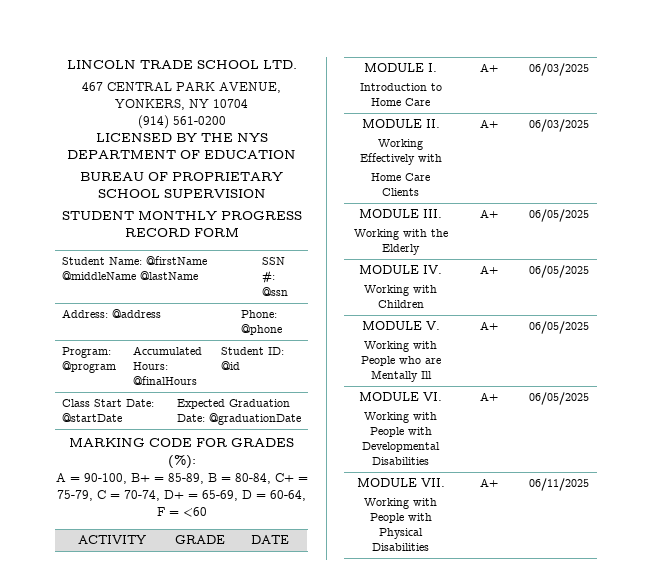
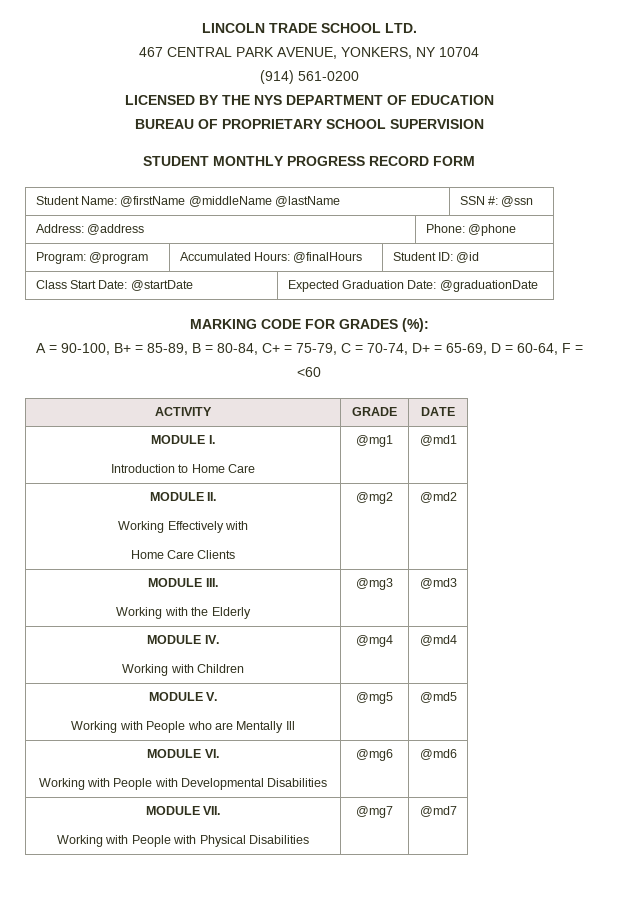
  MODULE I.
- Introduction to Home Care | A+ | 06/03/2025
+ Introduction to Home Care | @mg1 | @md1
  MODULE II.
  Working Effectively with
- Home Care Clients | A+ | 06/03/2025
+ Home Care Clients | @mg2 | @md2
  MODULE III.
- Working with the Elderly | A+ | 06/05/2025
+ Working with the Elderly | @mg3 | @md3
  MODULE IV.
- Working with Children | A+ | 06/05/2025
+ Working with Children | @mg4 | @md4
  MODULE V.
- Working with People who are Mentally Ill | A+ | 06/05/2025
+ Working with People who are Mentally Ill | @mg5 | @md5
  MODULE VI.
- Working with People with Developmental Disabilities | A+ | 06/05/2025
+ Working with People with Developmental Disabilities | @mg6 | @md6
  MODULE VII.
- Working with People with Physical Disabilities | A+ | 06/11/2025
+ Working with People with Physical Disabilities | @mg7 | @md7

